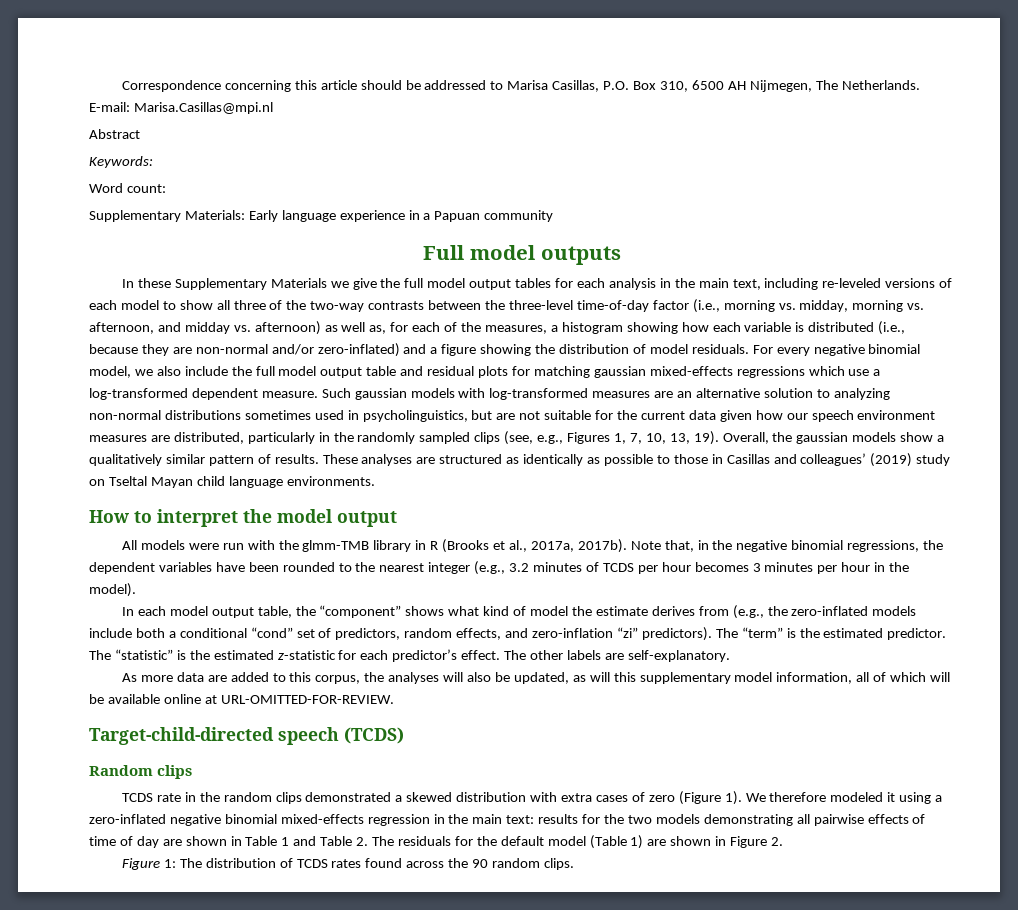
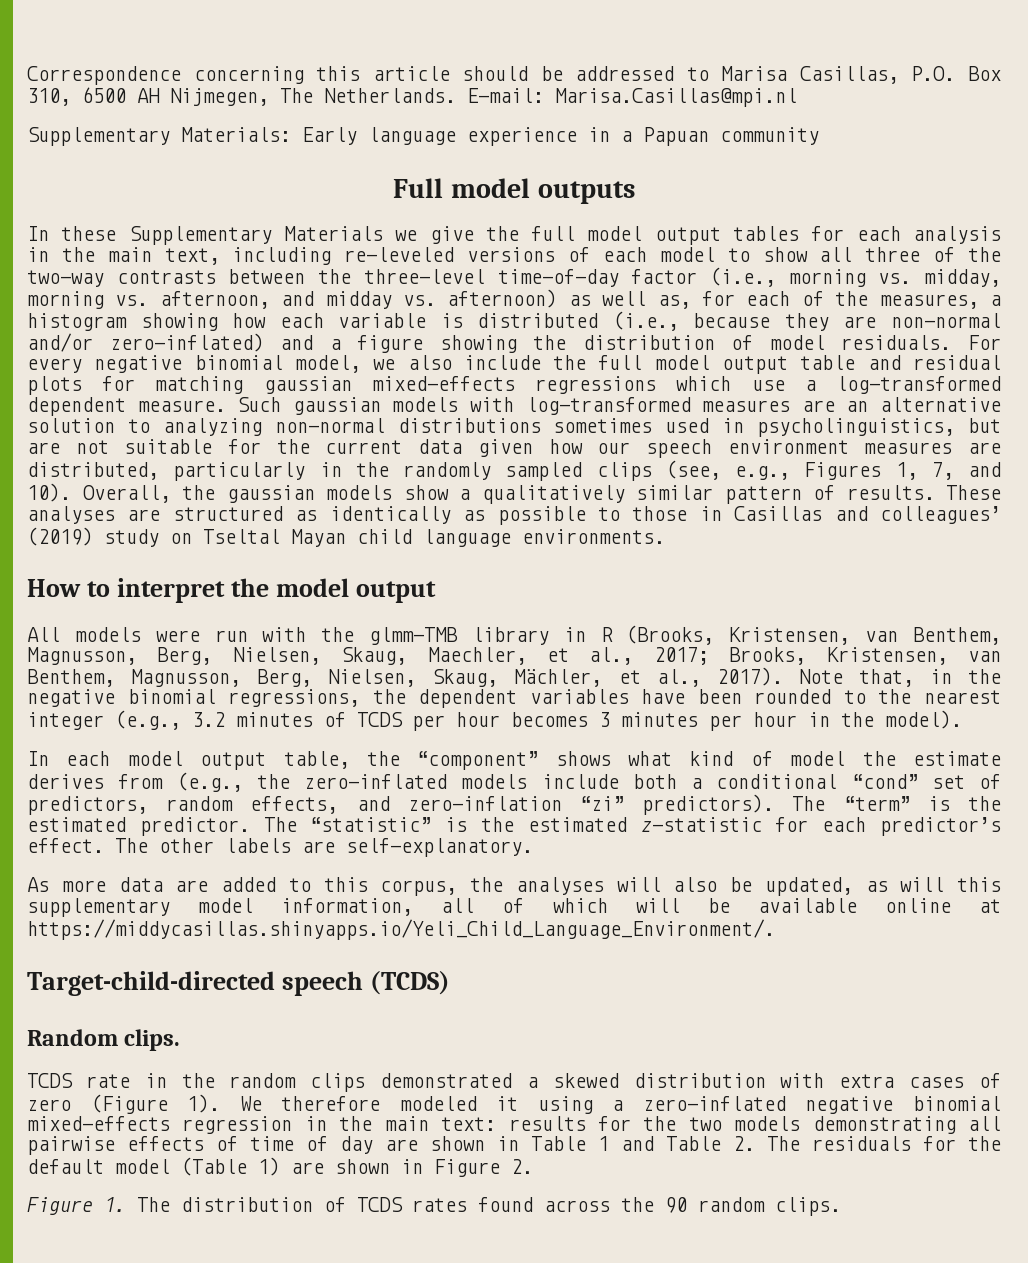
- Abstract
- Keywords:
- Word count:
- Such gaussian models with log-transformed measures are an alternative solution to analyzing non-normal distributions sometimes used in psycholinguistics, but are not suitable for the current data given how our speech environment measures are distributed, particularly in the randomly sampled clips (see, e.g., Figures 1, 7, 10, 13, 19).
+ Such gaussian models with log-transformed measures are an alternative solution to analyzing non-normal distributions sometimes used in psycholinguistics, but are not suitable for the current data given how our speech environment measures are distributed, particularly in the randomly sampled clips (see, e.g., Figures 1, 7, and 10).
- All models were run with the glmm-TMB library in R (Brooks et al., 2017a, 2017b).
+ All models were run with the glmm-TMB library in R (Brooks, Kristensen, van Benthem, Magnusson, Berg, Nielsen, Skaug, Maechler, et al., 2017; Brooks, Kristensen, van Benthem, Magnusson, Berg, Nielsen, Skaug, Mächler, et al., 2017).
- As more data are added to this corpus, the analyses will also be updated, as will this supplementary model information, all of which will be available online at URL-OMITTED-FOR-REVIEW.
+ As more data are added to this corpus, the analyses will also be updated, as will this supplementary model information, all of which will be available online at https://middycasillas.shinyapps.io/Yeli_Child_Language_Environment/.
- Random clips
+ Random clips.
- Figure 1: The distribution of TCDS rates found across the 90 random clips.
+ Figure 1. The distribution of TCDS rates found across the 90 random clips.

